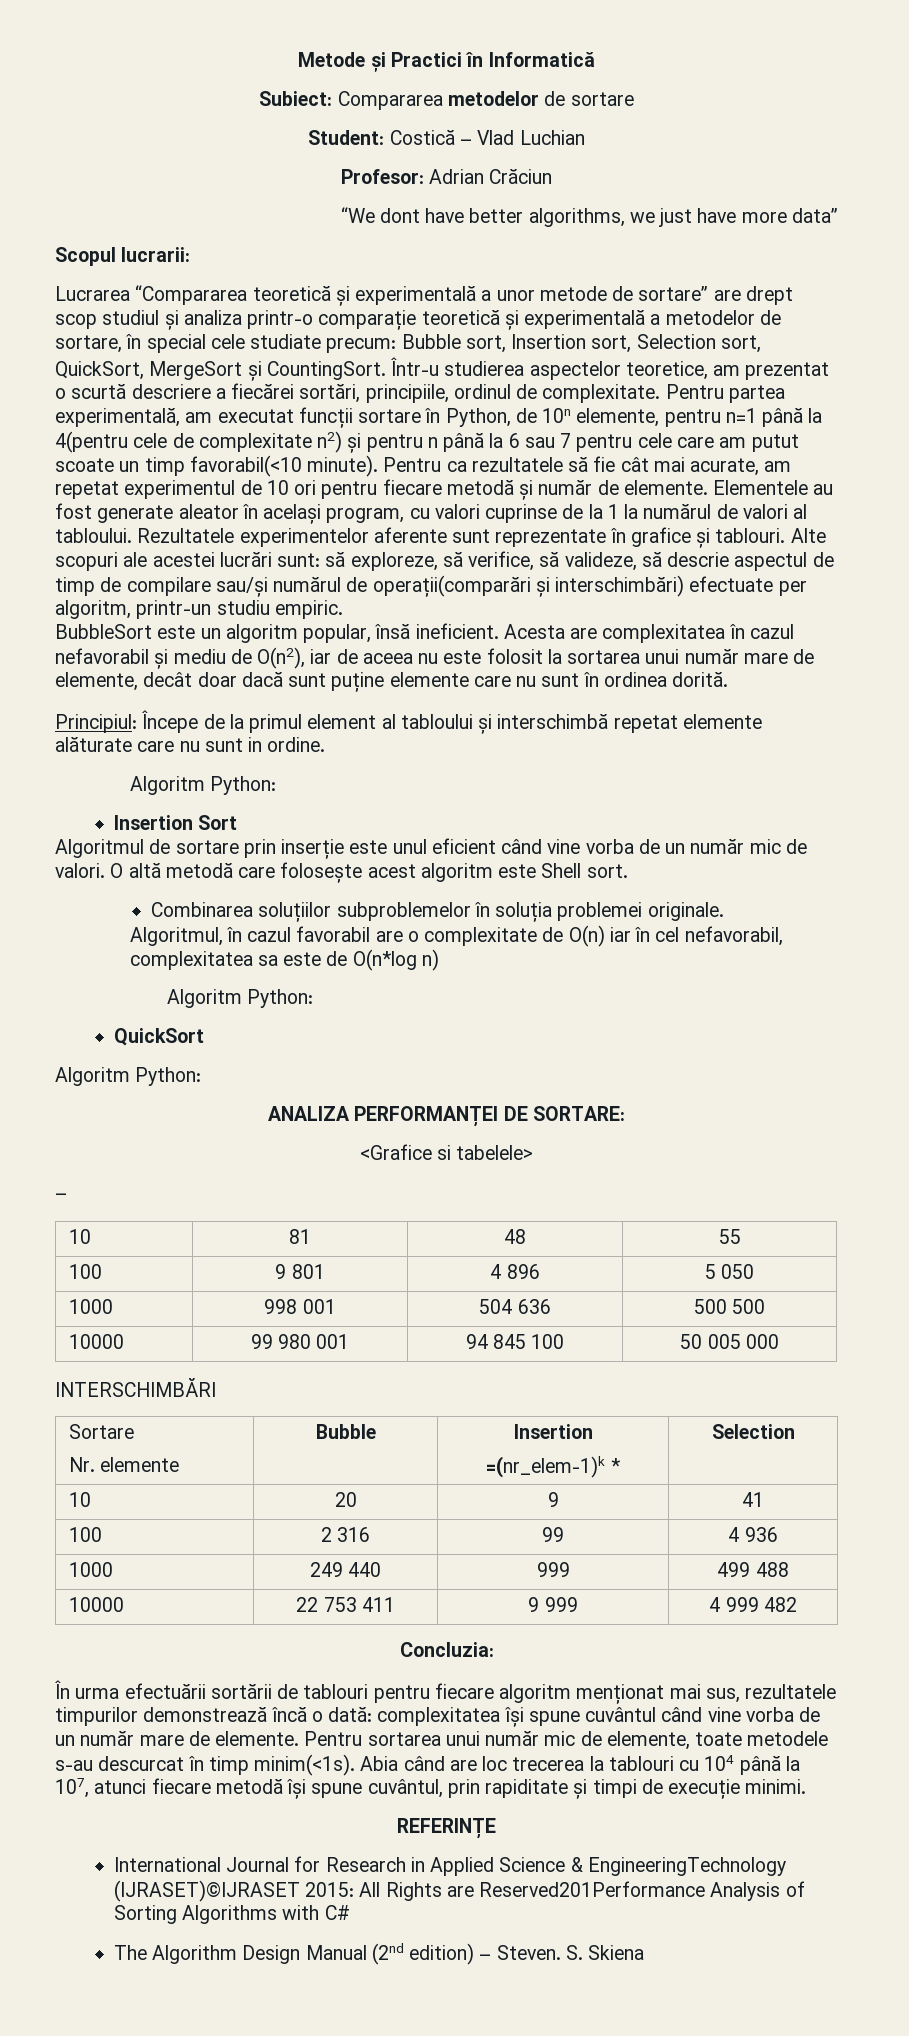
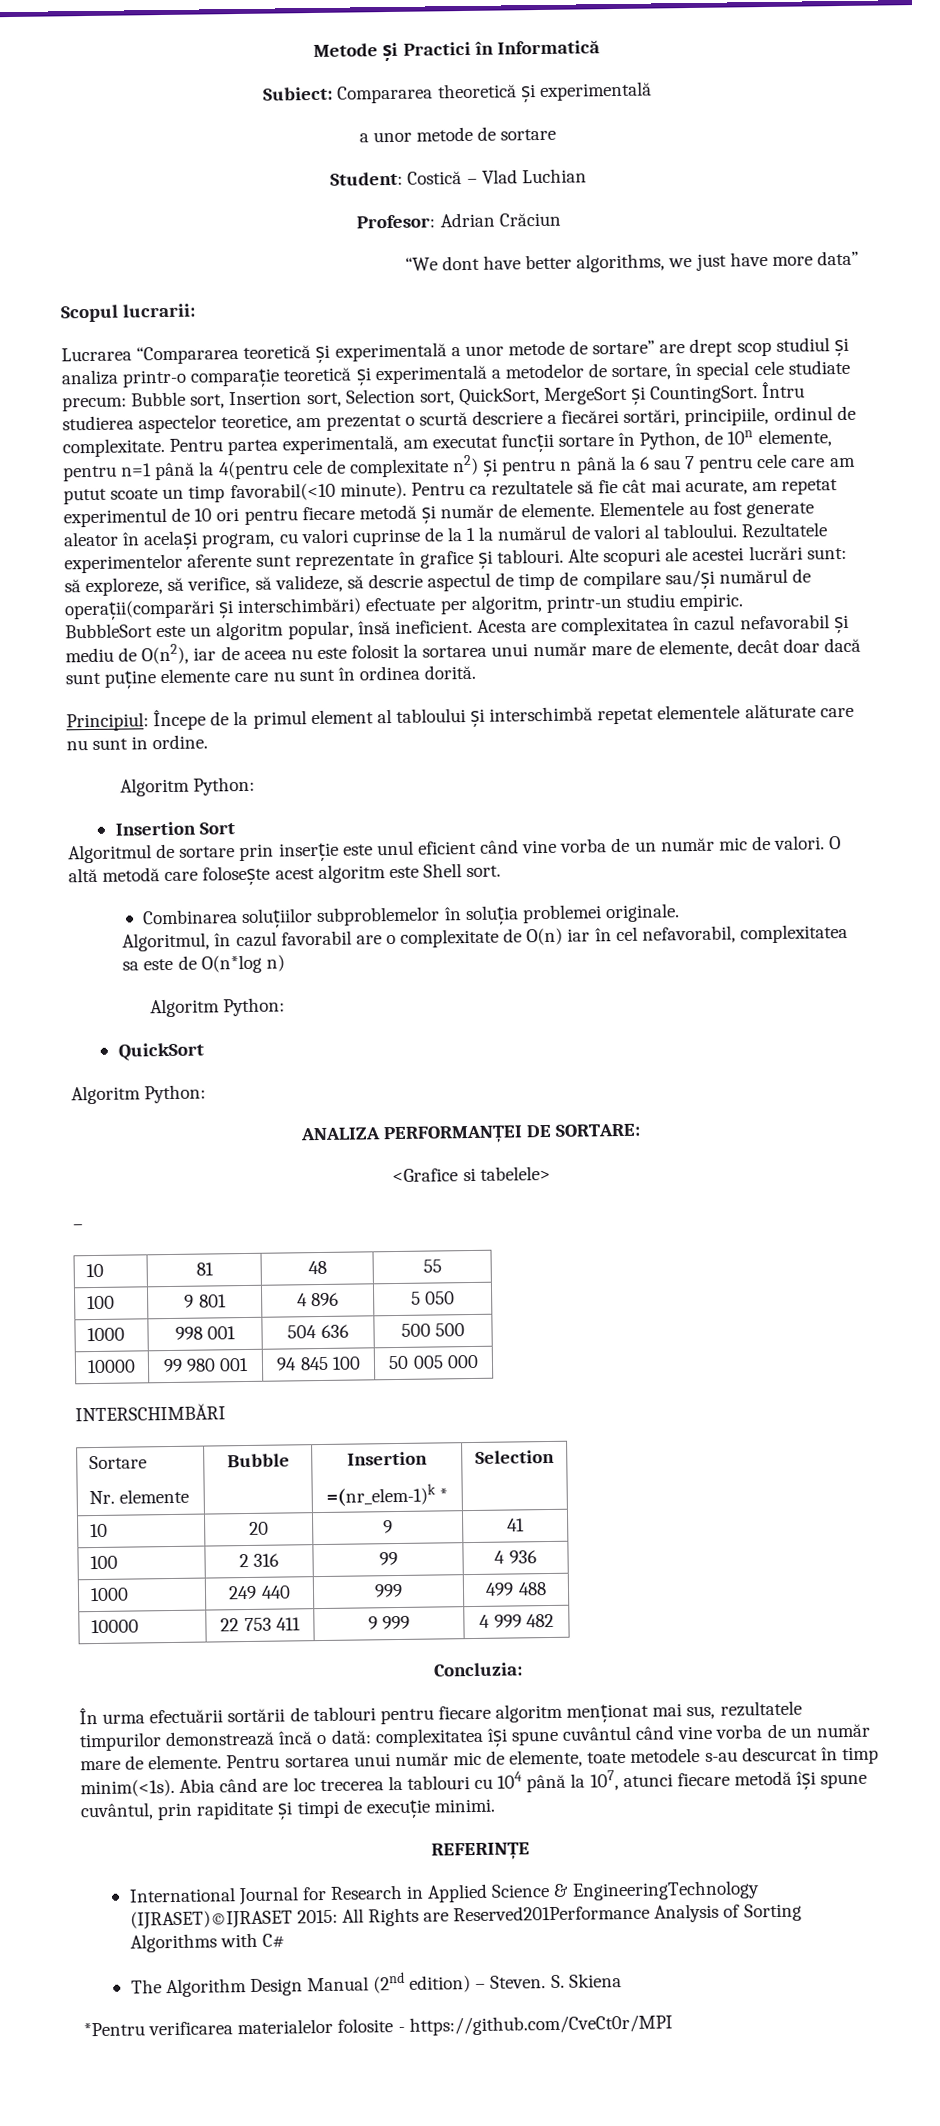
- Subiect: Compararea metodelor de sortare
+ Subiect: Compararea theoretică și experimentală
+ a unor metode de sortare
- Într-u studierea aspectelor teoretice, am prezentat o scurtă descriere a fiecărei sortări, principiile, ordinul de complexitate.
+ Întru studierea aspectelor teoretice, am prezentat o scurtă descriere a fiecărei sortări, principiile, ordinul de complexitate.
- Principiul: Începe de la primul element al tabloului și interschimbă repetat elemente alăturate care nu sunt in ordine.
+ Principiul: Începe de la primul element al tabloului și interschimbă repetat elementele alăturate care nu sunt in ordine.
+ *Pentru verificarea materialelor folosite - https://github.com/CveCt0r/MPI

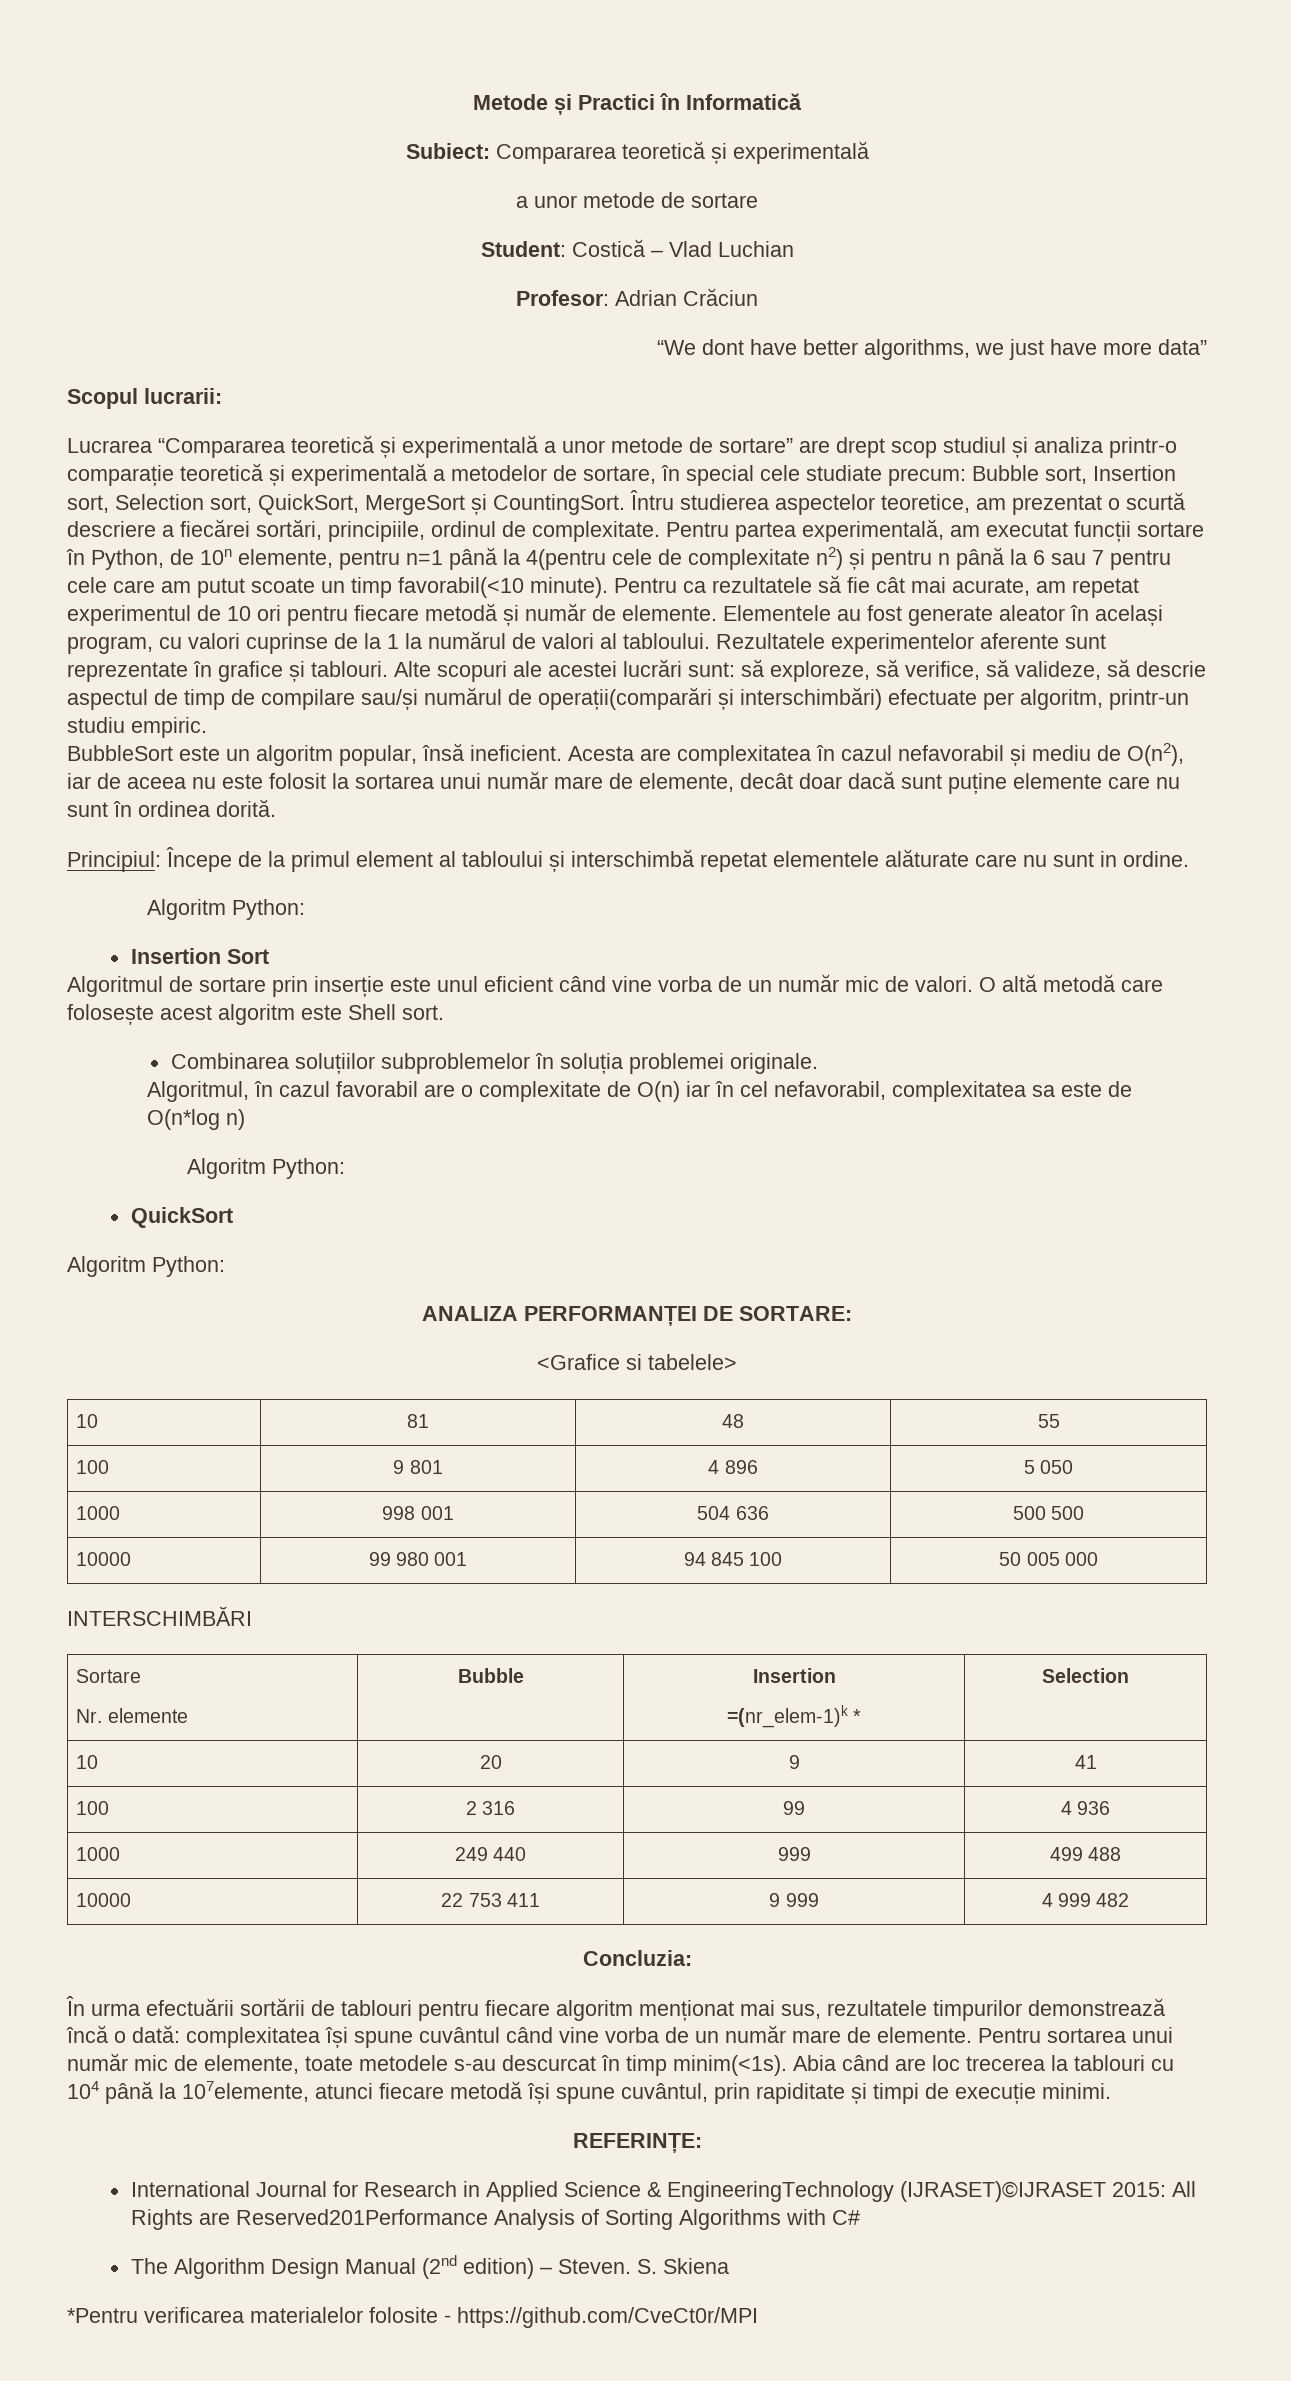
- Subiect: Compararea theoretică și experimentală
+ Subiect: Compararea teoretică și experimentală
  <Grafice si tabelele>
- –
- Abia când are loc trecerea la tablouri cu 104 până la 107, atunci fiecare metodă își spune cuvântul, prin rapiditate și timpi de execuție minimi.
+ Abia când are loc trecerea la tablouri cu 104 până la 107elemente, atunci fiecare metodă își spune cuvântul, prin rapiditate și timpi de execuție minimi.
- REFERINȚE
+ REFERINȚE:

